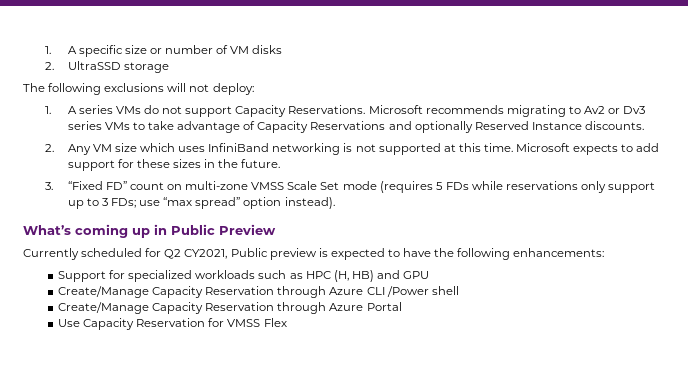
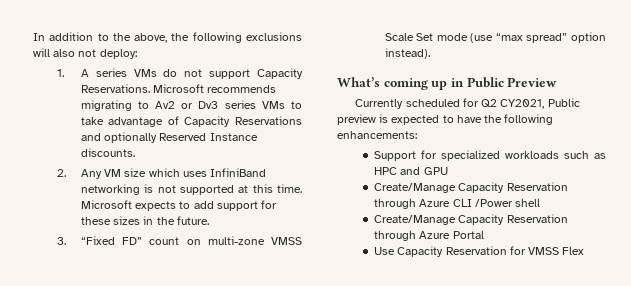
- 1. A specific size or number of VM disks
- 2. UltraSSD storage
- The following exclusions will not deploy:
+ In addition to the above, the following exclusions will also not deploy:
- 3. “Fixed FD” count on multi-zone VMSS Scale Set mode (requires 5 FDs while reservations only support up to 3 FDs; use “max spread” option instead).
+ 3. “Fixed FD” count on multi-zone VMSS Scale Set mode (use “max spread” option instead).
- Support for specialized workloads such as HPC (H, HB) and GPU
+ Support for specialized workloads such as HPC and GPU

